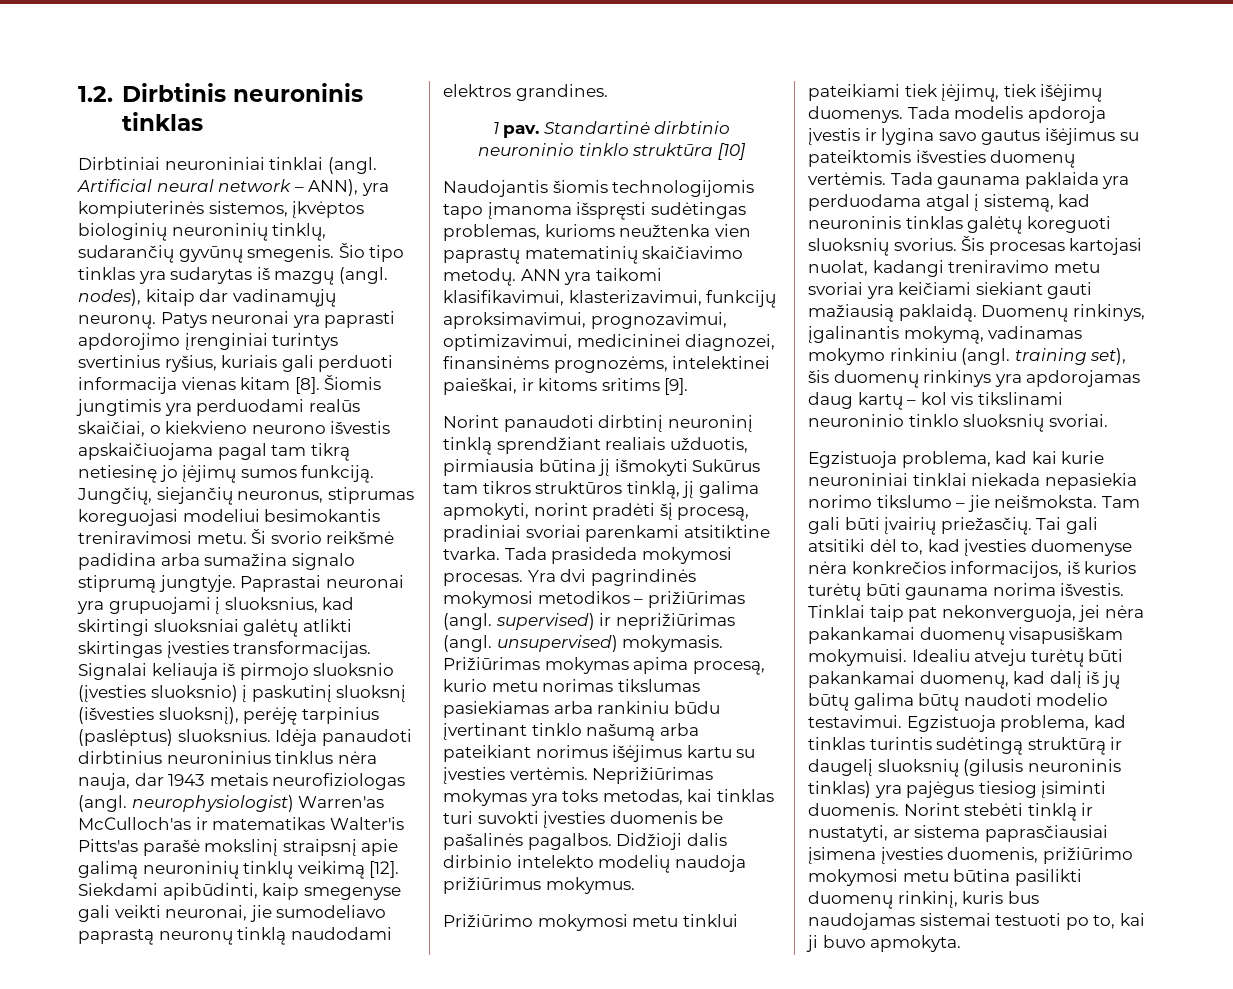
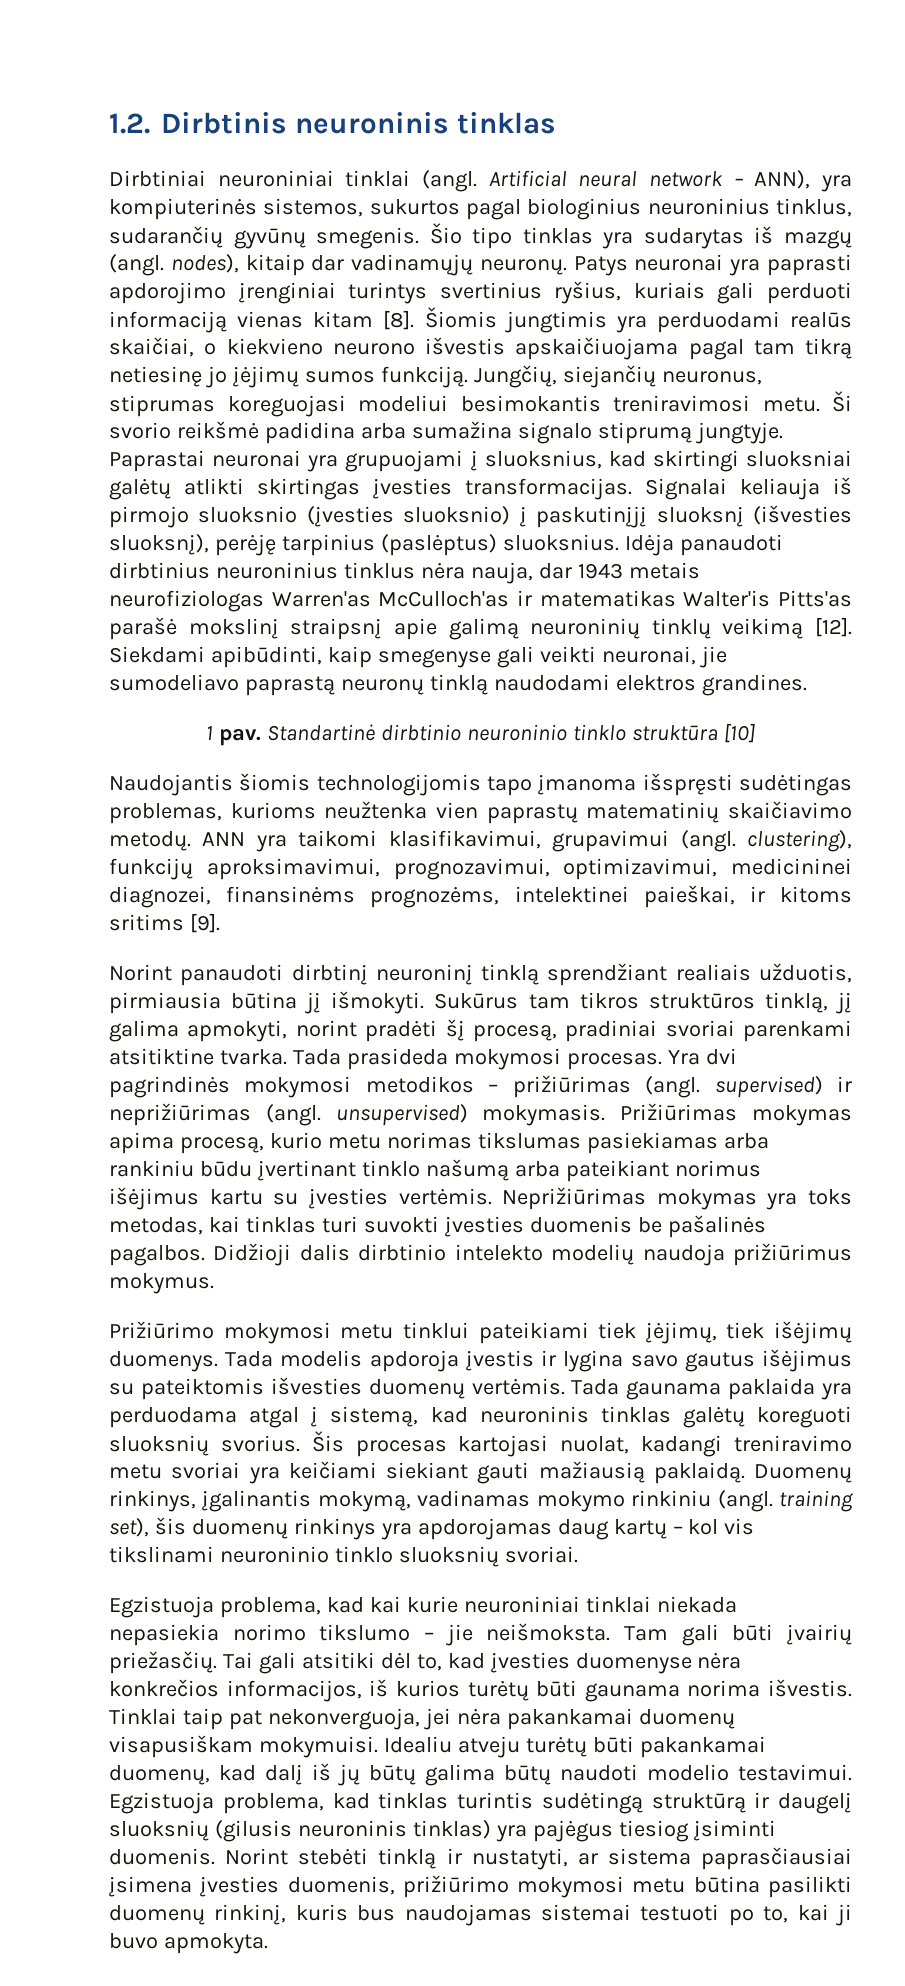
- Artificial neural network – ANN), yra kompiuterinės sistemos, įkvėptos biologinių neuroninių tinklų, sudarančių gyvūnų smegenis.
+ Artificial neural network – ANN), yra kompiuterinės sistemos, sukurtos pagal biologinius neuroninius tinklus, sudarančių gyvūnų smegenis.
- Patys neuronai yra paprasti apdorojimo įrenginiai turintys svertinius ryšius, kuriais gali perduoti informacija vienas kitam [8].
+ Patys neuronai yra paprasti apdorojimo įrenginiai turintys svertinius ryšius, kuriais gali perduoti informaciją vienas kitam [8].
- Signalai keliauja iš pirmojo sluoksnio (įvesties sluoksnio) į paskutinį sluoksnį (išvesties sluoksnį), perėję tarpinius (paslėptus) sluoksnius.
+ Signalai keliauja iš pirmojo sluoksnio (įvesties sluoksnio) į paskutinįjį sluoksnį (išvesties sluoksnį), perėję tarpinius (paslėptus) sluoksnius.
- Idėja panaudoti dirbtinius neuroninius tinklus nėra nauja, dar 1943 metais neurofiziologas (angl. neurophysiologist) Warren'as McCulloch'as ir matematikas Walter'is Pitts'as parašė mokslinį straipsnį apie galimą neuroninių tinklų veikimą [12].
+ Idėja panaudoti dirbtinius neuroninius tinklus nėra nauja, dar 1943 metais neurofiziologas Warren'as McCulloch'as ir matematikas Walter'is Pitts'as parašė mokslinį straipsnį apie galimą neuroninių tinklų veikimą [12].
- ANN yra taikomi klasifikavimui, klasterizavimui, funkcijų aproksimavimui, prognozavimui, optimizavimui, medicininei diagnozei, finansinėms prognozėms, intelektinei paieškai, ir kitoms sritims [9].
+ ANN yra taikomi klasifikavimui, grupavimui (angl. clustering), funkcijų aproksimavimui, prognozavimui, optimizavimui, medicininei diagnozei, finansinėms prognozėms, intelektinei paieškai, ir kitoms sritims [9].
- Norint panaudoti dirbtinį neuroninį tinklą sprendžiant realiais užduotis, pirmiausia būtina jį išmokyti Sukūrus tam tikros struktūros tinklą, jį galima apmokyti, norint pradėti šį procesą, pradiniai svoriai parenkami atsitiktine tvarka.
+ Norint panaudoti dirbtinį neuroninį tinklą sprendžiant realiais užduotis, pirmiausia būtina jį išmokyti. Sukūrus tam tikros struktūros tinklą, jį galima apmokyti, norint pradėti šį procesą, pradiniai svoriai parenkami atsitiktine tvarka.
- Didžioji dalis dirbinio intelekto modelių naudoja prižiūrimus mokymus.
+ Didžioji dalis dirbtinio intelekto modelių naudoja prižiūrimus mokymus.

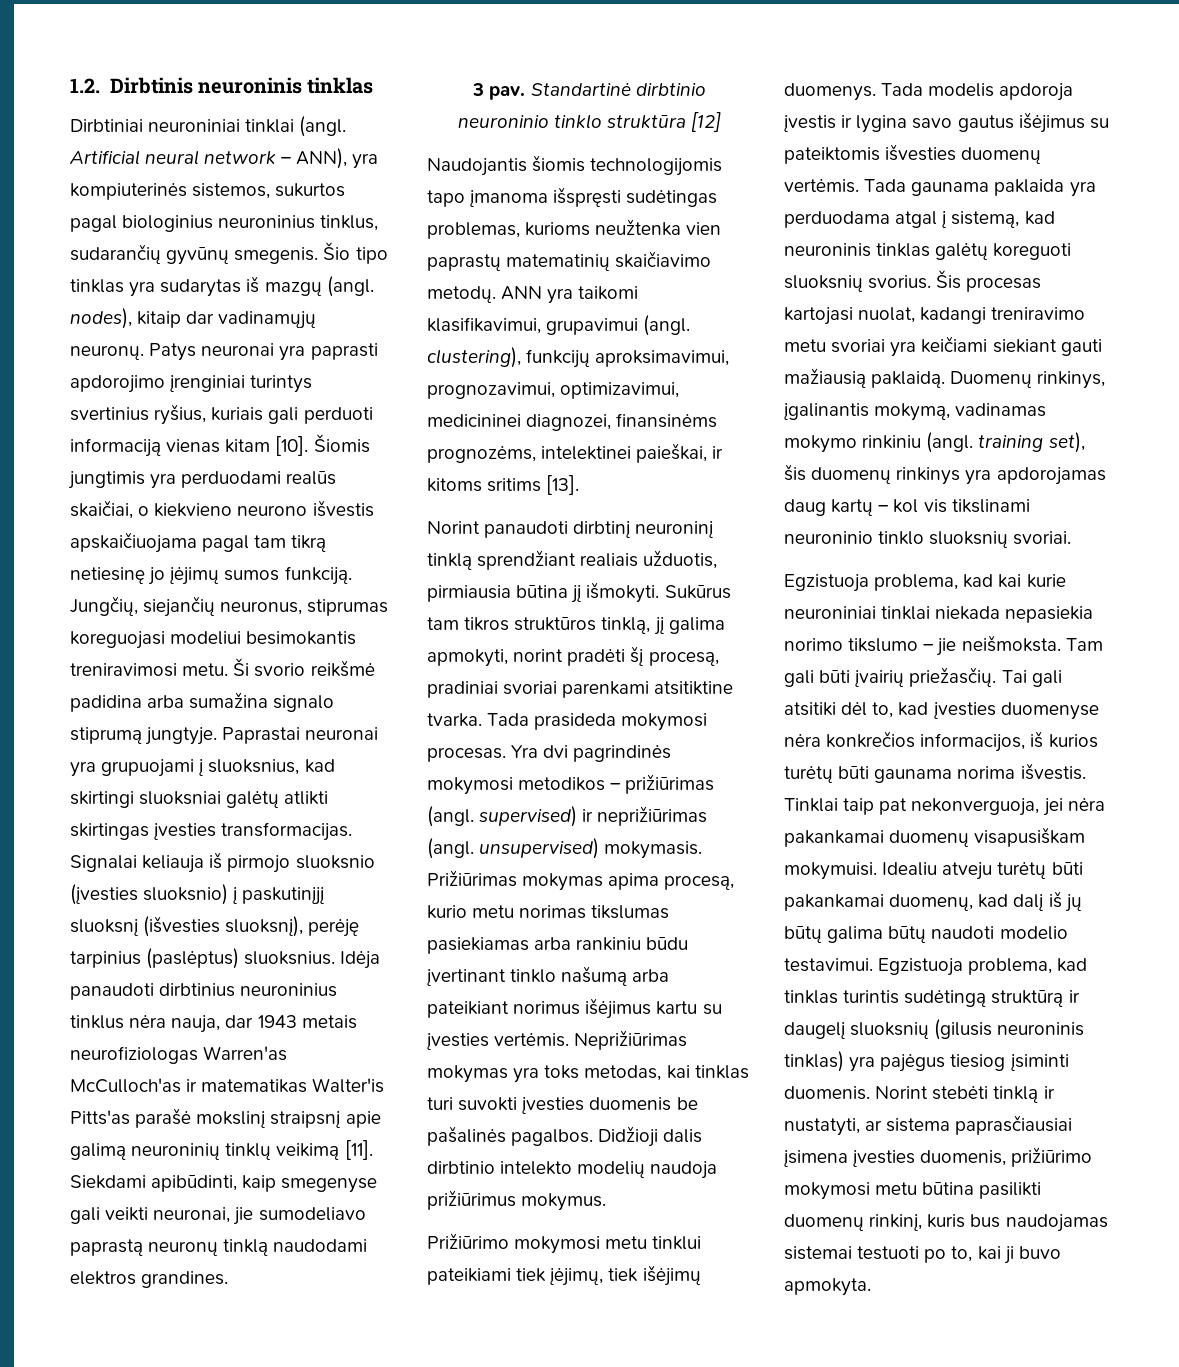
- Patys neuronai yra paprasti apdorojimo įrenginiai turintys svertinius ryšius, kuriais gali perduoti informaciją vienas kitam [8].
+ Patys neuronai yra paprasti apdorojimo įrenginiai turintys svertinius ryšius, kuriais gali perduoti informaciją vienas kitam [10].
- Idėja panaudoti dirbtinius neuroninius tinklus nėra nauja, dar 1943 metais neurofiziologas Warren'as McCulloch'as ir matematikas Walter'is Pitts'as parašė mokslinį straipsnį apie galimą neuroninių tinklų veikimą [12].
+ Idėja panaudoti dirbtinius neuroninius tinklus nėra nauja, dar 1943 metais neurofiziologas Warren'as McCulloch'as ir matematikas Walter'is Pitts'as parašė mokslinį straipsnį apie galimą neuroninių tinklų veikimą [11].
- 1 pav.
+ 3 pav.
- Standartinė dirbtinio neuroninio tinklo struktūra [10]
+ Standartinė dirbtinio neuroninio tinklo struktūra [12]
- ANN yra taikomi klasifikavimui, grupavimui (angl. clustering), funkcijų aproksimavimui, prognozavimui, optimizavimui, medicininei diagnozei, finansinėms prognozėms, intelektinei paieškai, ir kitoms sritims [9].
+ ANN yra taikomi klasifikavimui, grupavimui (angl. clustering), funkcijų aproksimavimui, prognozavimui, optimizavimui, medicininei diagnozei, finansinėms prognozėms, intelektinei paieškai, ir kitoms sritims [13].

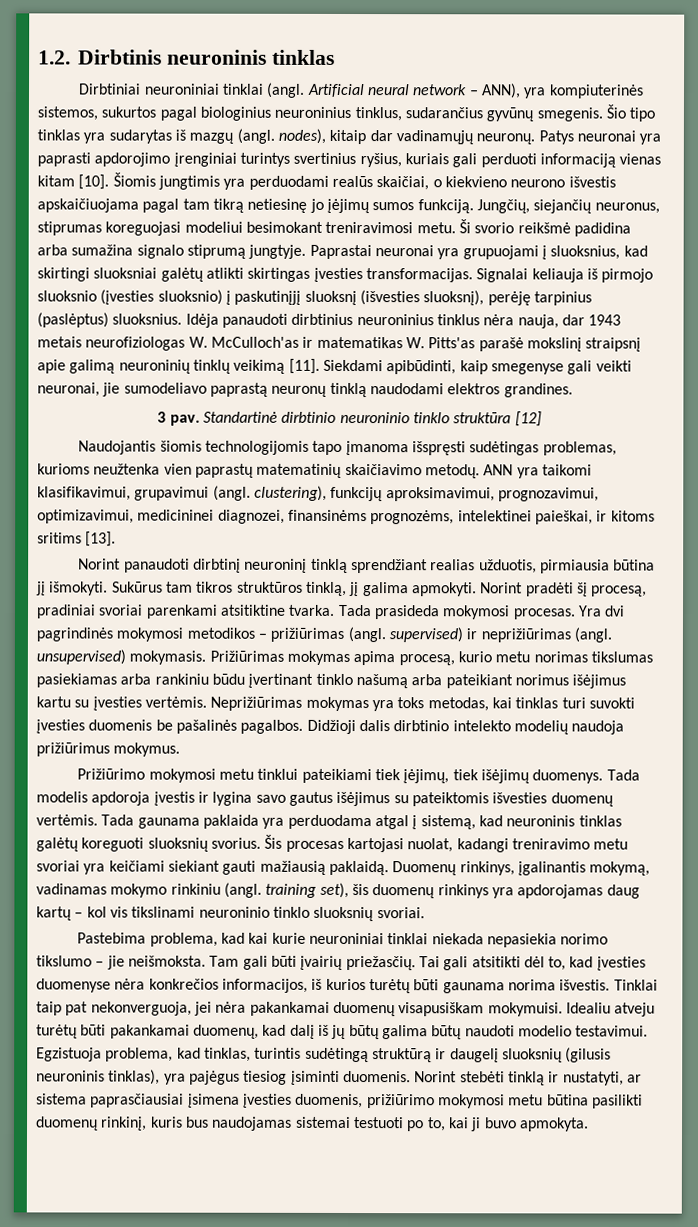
- Artificial neural network – ANN), yra kompiuterinės sistemos, sukurtos pagal biologinius neuroninius tinklus, sudarančių gyvūnų smegenis.
+ Artificial neural network – ANN), yra kompiuterinės sistemos, sukurtos pagal biologinius neuroninius tinklus, sudarančius gyvūnų smegenis.
- Jungčių, siejančių neuronus, stiprumas koreguojasi modeliui besimokantis treniravimosi metu.
+ Jungčių, siejančių neuronus, stiprumas koreguojasi modeliui besimokant treniravimosi metu.
- Idėja panaudoti dirbtinius neuroninius tinklus nėra nauja, dar 1943 metais neurofiziologas Warren'as McCulloch'as ir matematikas Walter'is Pitts'as parašė mokslinį straipsnį apie galimą neuroninių tinklų veikimą [11].
+ Idėja panaudoti dirbtinius neuroninius tinklus nėra nauja, dar 1943 metais neurofiziologas W. McCulloch'as ir matematikas W. Pitts'as parašė mokslinį straipsnį apie galimą neuroninių tinklų veikimą [11].
- Norint panaudoti dirbtinį neuroninį tinklą sprendžiant realiais užduotis, pirmiausia būtina jį išmokyti.
+ Norint panaudoti dirbtinį neuroninį tinklą sprendžiant realias užduotis, pirmiausia būtina jį išmokyti.
- Sukūrus tam tikros struktūros tinklą, jį galima apmokyti, norint pradėti šį procesą, pradiniai svoriai parenkami atsitiktine tvarka.
+ Sukūrus tam tikros struktūros tinklą, jį galima apmokyti. Norint pradėti šį procesą, pradiniai svoriai parenkami atsitiktine tvarka.
- Egzistuoja problema, kad kai kurie neuroniniai tinklai niekada nepasiekia norimo tikslumo – jie neišmoksta.
+ Pastebima problema, kad kai kurie neuroniniai tinklai niekada nepasiekia norimo tikslumo – jie neišmoksta.
- Tai gali atsitiki dėl to, kad įvesties duomenyse nėra konkrečios informacijos, iš kurios turėtų būti gaunama norima išvestis.
+ Tai gali atsitikti dėl to, kad įvesties duomenyse nėra konkrečios informacijos, iš kurios turėtų būti gaunama norima išvestis.
- Egzistuoja problema, kad tinklas turintis sudėtingą struktūrą ir daugelį sluoksnių (gilusis neuroninis tinklas) yra pajėgus tiesiog įsiminti duomenis.
+ Egzistuoja problema, kad tinklas, turintis sudėtingą struktūrą ir daugelį sluoksnių (gilusis neuroninis tinklas), yra pajėgus tiesiog įsiminti duomenis.

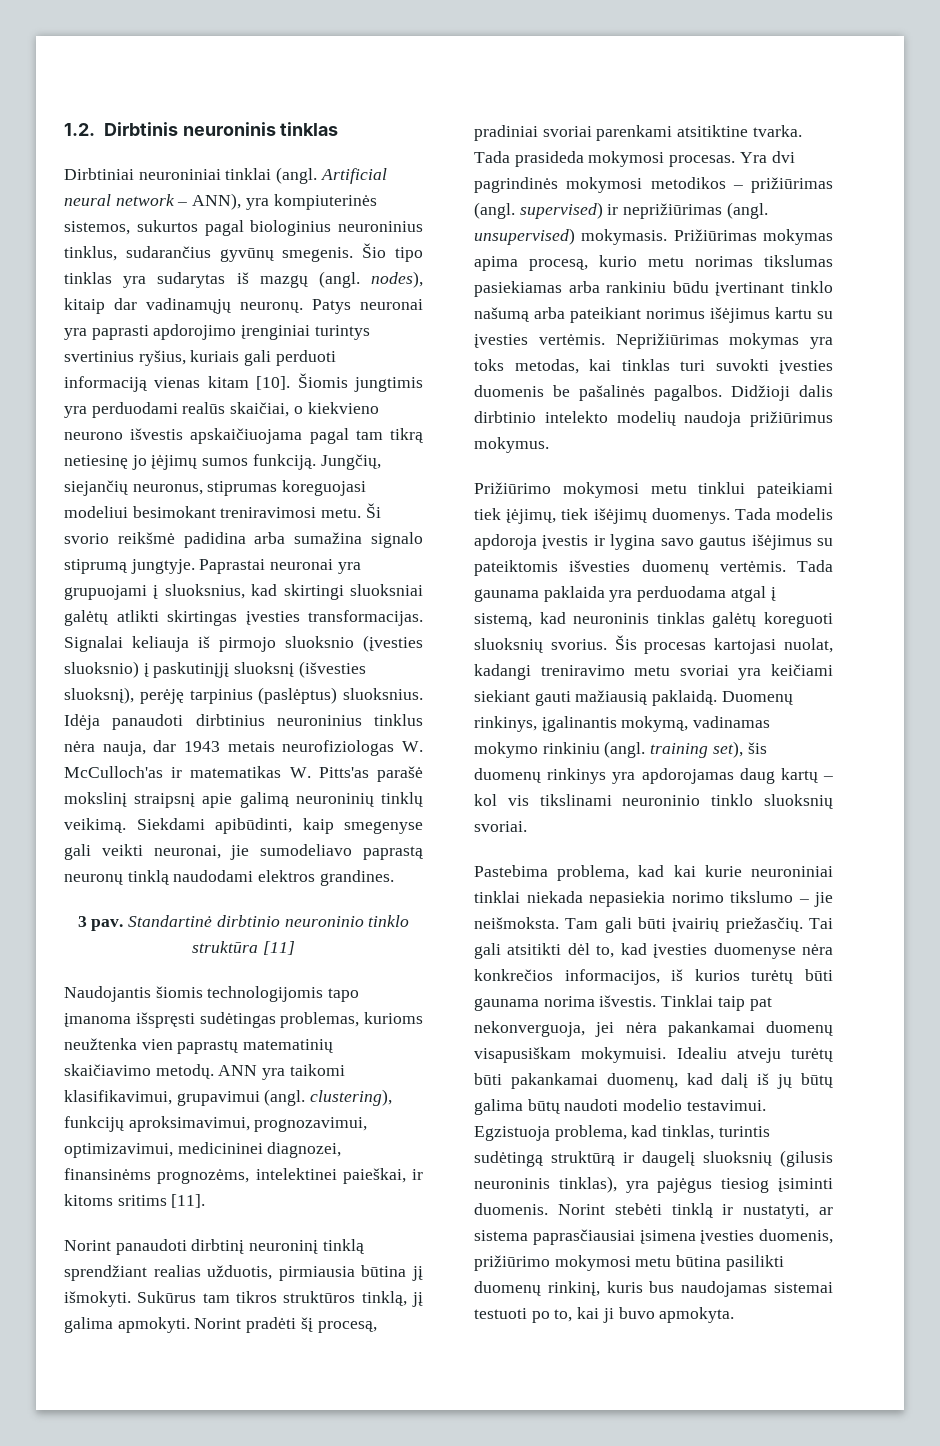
- Idėja panaudoti dirbtinius neuroninius tinklus nėra nauja, dar 1943 metais neurofiziologas W. McCulloch'as ir matematikas W. Pitts'as parašė mokslinį straipsnį apie galimą neuroninių tinklų veikimą [11].
+ Idėja panaudoti dirbtinius neuroninius tinklus nėra nauja, dar 1943 metais neurofiziologas W. McCulloch'as ir matematikas W. Pitts'as parašė mokslinį straipsnį apie galimą neuroninių tinklų veikimą.
- Standartinė dirbtinio neuroninio tinklo struktūra [12]
+ Standartinė dirbtinio neuroninio tinklo struktūra [11]
- ANN yra taikomi klasifikavimui, grupavimui (angl. clustering), funkcijų aproksimavimui, prognozavimui, optimizavimui, medicininei diagnozei, finansinėms prognozėms, intelektinei paieškai, ir kitoms sritims [13].
+ ANN yra taikomi klasifikavimui, grupavimui (angl. clustering), funkcijų aproksimavimui, prognozavimui, optimizavimui, medicininei diagnozei, finansinėms prognozėms, intelektinei paieškai, ir kitoms sritims [11].

